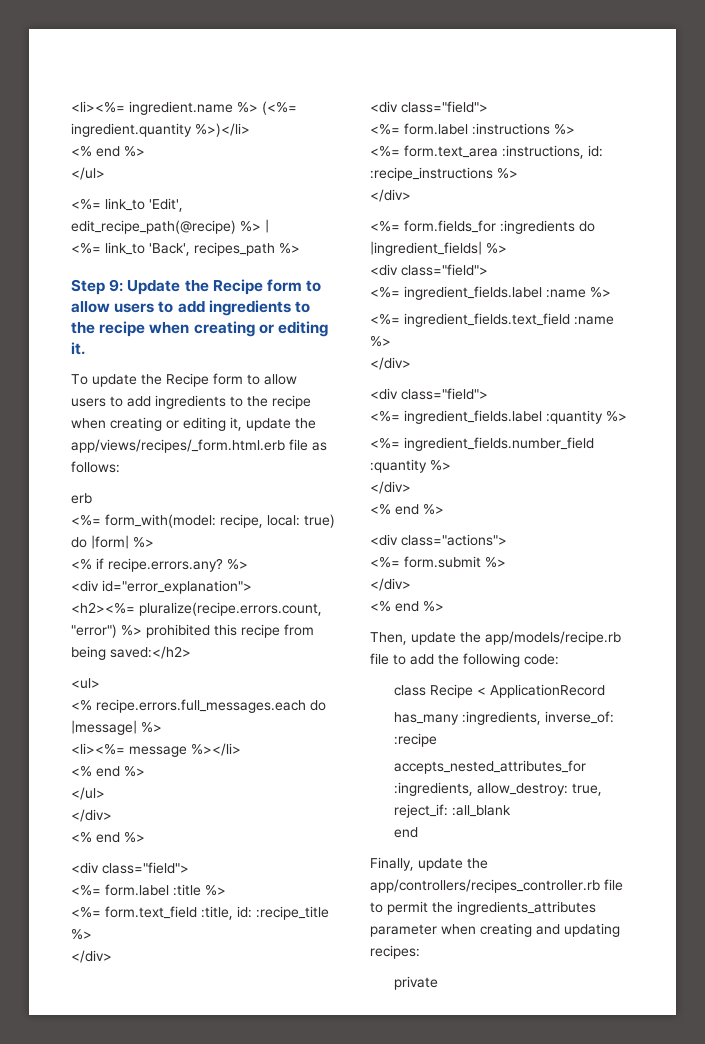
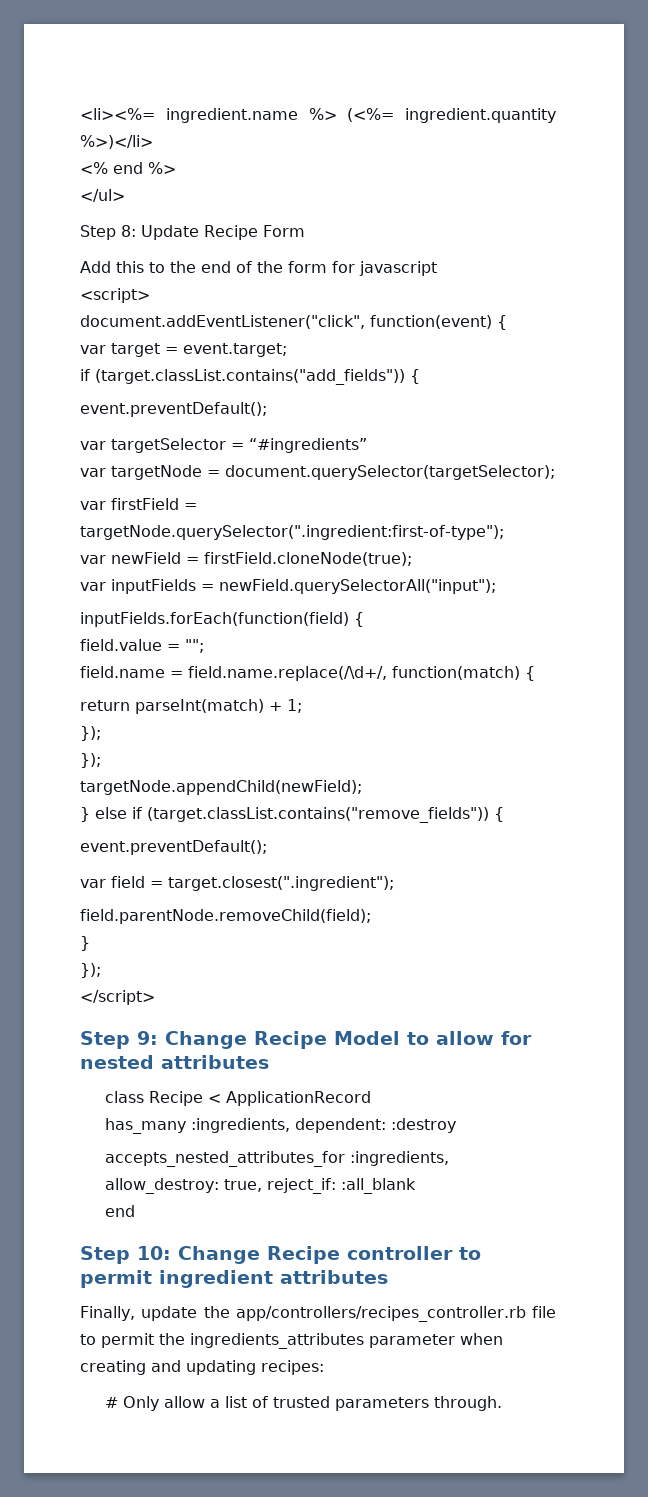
- <%= link_to 'Edit', edit_recipe_path(@recipe) %> |
- <%= link_to 'Back', recipes_path %>
- Step 9: Update the Recipe form to allow users to add ingredients to the recipe when creating or editing it.
- To update the Recipe form to allow users to add ingredients to the recipe when creating or editing it, update the app/views/recipes/_form.html.erb file as follows:
- erb
- <%= form_with(model: recipe, local: true) do |form| %>
- <% if recipe.errors.any? %>
- <div id="error_explanation">
- <h2><%= pluralize(recipe.errors.count, "error") %> prohibited this recipe from being saved:</h2>
- <ul>
- <% recipe.errors.full_messages.each do |message| %>
- <li><%= message %></li>
- <% end %>
- </ul>
- </div>
- <% end %>
- <div class="field">
- <%= form.label :title %>
- <%= form.text_field :title, id: :recipe_title %>
- </div>
- <div class="field">
- <%= form.label :instructions %>
- <%= form.text_area :instructions, id: :recipe_instructions %>
- </div>
- <%= form.fields_for :ingredients do |ingredient_fields| %>
- <div class="field">
- <%= ingredient_fields.label :name %>
- <%= ingredient_fields.text_field :name %>
- </div>
- <div class="field">
- <%= ingredient_fields.label :quantity %>
- <%= ingredient_fields.number_field :quantity %>
- </div>
- <% end %>
- <div class="actions">
- <%= form.submit %>
- </div>
- <% end %>
- Then, update the app/models/recipe.rb file to add the following code:
+ Step 8: Update Recipe Form
+ Add this to the end of the form for javascript
+ <script>
+ document.addEventListener("click", function(event) {
+ var target = event.target;
+ if (target.classList.contains("add_fields")) {
+ event.preventDefault();
+ var targetSelector = “#ingredients”
+ var targetNode = document.querySelector(targetSelector);
+ var firstField = targetNode.querySelector(".ingredient:first-of-type");
+ var newField = firstField.cloneNode(true);
+ var inputFields = newField.querySelectorAll("input");
+ inputFields.forEach(function(field) {
+ field.value = "";
+ field.name = field.name.replace(/\d+/, function(match) {
+ return parseInt(match) + 1;
+ });
+ });
+ targetNode.appendChild(newField);
+ } else if (target.classList.contains("remove_fields")) {
+ event.preventDefault();
+ var field = target.closest(".ingredient");
+ field.parentNode.removeChild(field);
+ }
+ });
+ </script>
+ Step 9: Change Recipe Model to allow for nested attributes
- has_many :ingredients, inverse_of: :recipe
+ has_many :ingredients, dependent: :destroy
+ Step 10: Change Recipe controller to permit ingredient attributes
- private
+ # Only allow a list of trusted parameters through.

